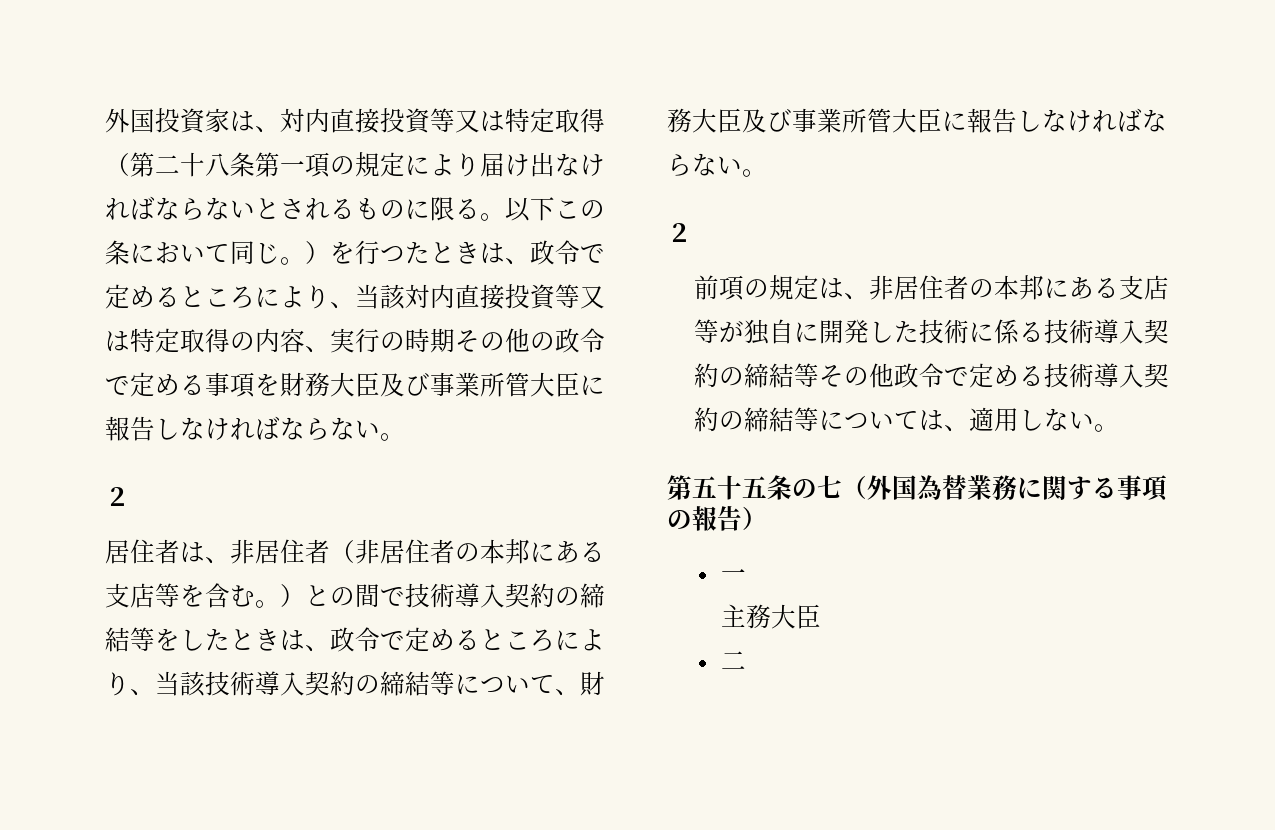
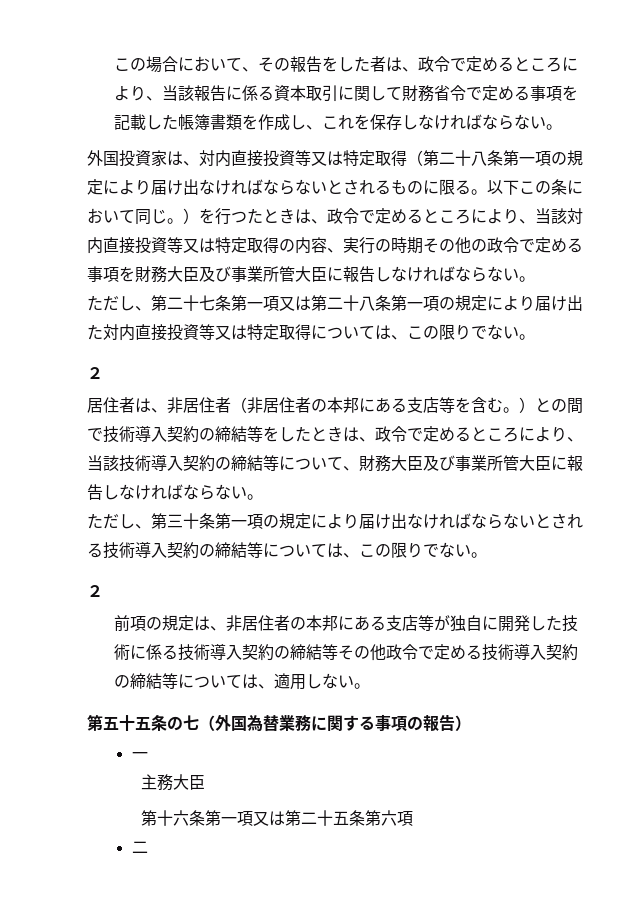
+ この場合において、その報告をした者は、政令で定めるところにより、当該報告に係る資本取引に関して財務省令で定める事項を記載した帳簿書類を作成し、これを保存しなければならない。
+ ただし、第二十七条第一項又は第二十八条第一項の規定により届け出た対内直接投資等又は特定取得については、この限りでない。
+ ただし、第三十条第一項の規定により届け出なければならないとされる技術導入契約の締結等については、この限りでない。
+ 第十六条第一項又は第二十五条第六項

